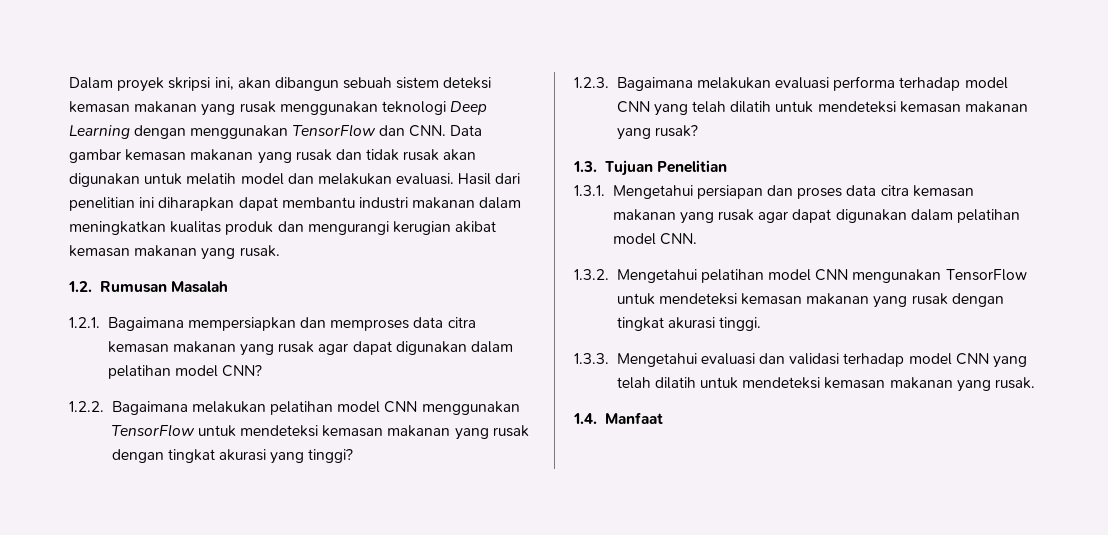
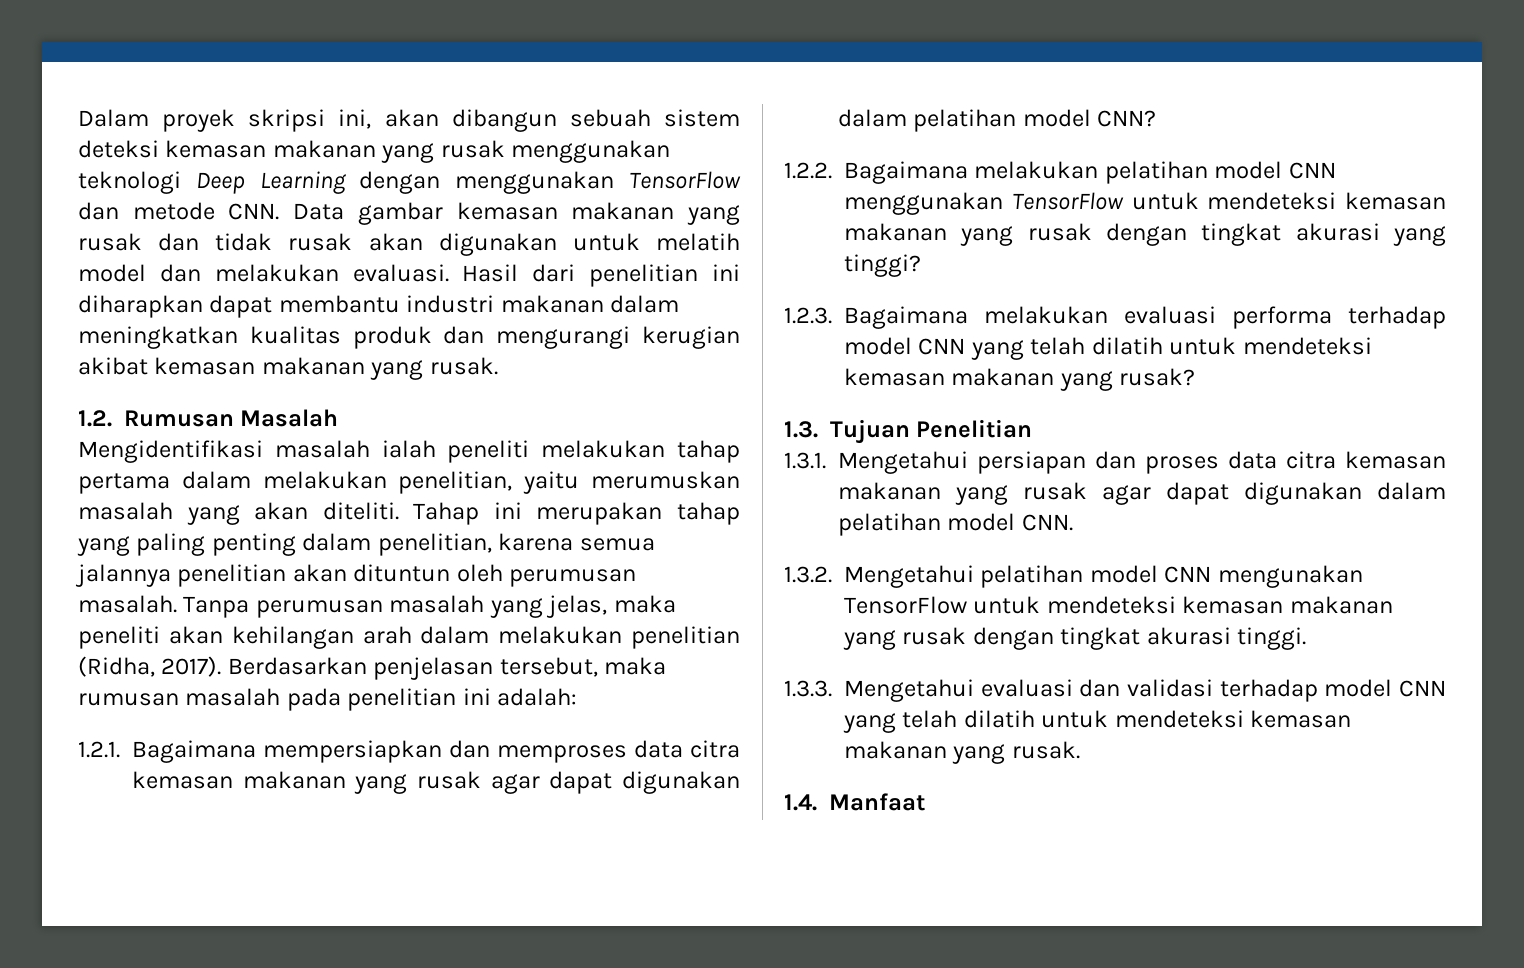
- Dalam proyek skripsi ini, akan dibangun sebuah sistem deteksi kemasan makanan yang rusak menggunakan teknologi Deep Learning dengan menggunakan TensorFlow dan CNN. Data gambar kemasan makanan yang rusak dan tidak rusak akan digunakan untuk melatih model dan melakukan evaluasi.
+ Dalam proyek skripsi ini, akan dibangun sebuah sistem deteksi kemasan makanan yang rusak menggunakan teknologi Deep Learning dengan menggunakan TensorFlow dan metode CNN. Data gambar kemasan makanan yang rusak dan tidak rusak akan digunakan untuk melatih model dan melakukan evaluasi.
+ Mengidentifikasi masalah ialah peneliti melakukan tahap pertama dalam melakukan penelitian, yaitu merumuskan masalah yang akan diteliti. Tahap ini merupakan tahap yang paling penting dalam penelitian, karena semua jalannya penelitian akan dituntun oleh perumusan masalah. Tanpa perumusan masalah yang jelas, maka peneliti akan kehilangan arah dalam melakukan penelitian (Ridha, 2017). Berdasarkan penjelasan tersebut, maka rumusan masalah pada penelitian ini adalah:

